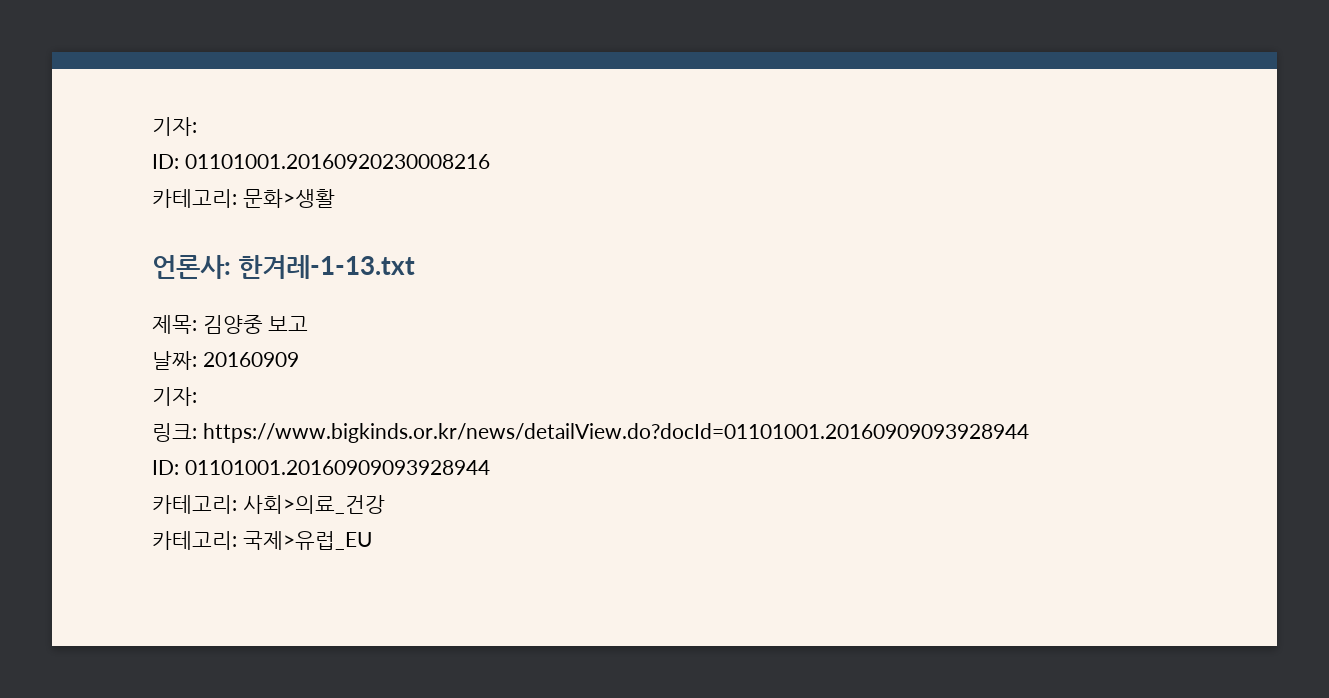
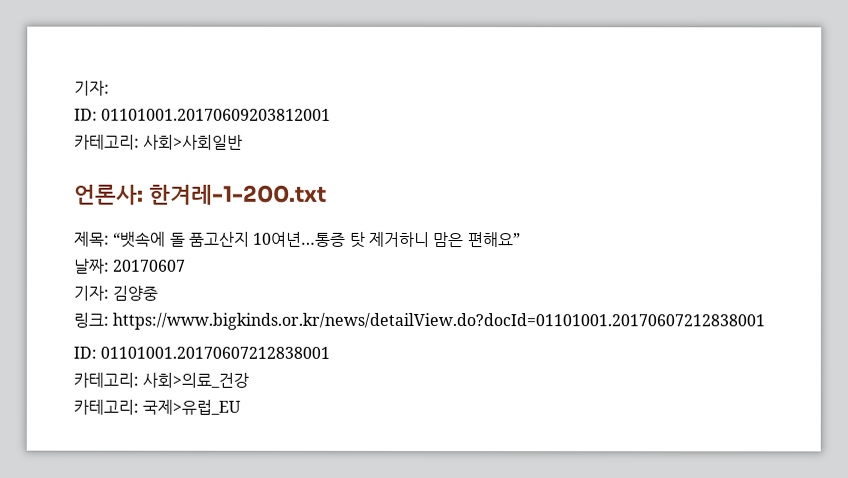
- ID: 01101001.20160920230008216
- 카테고리: 문화>생활
+ ID: 01101001.20170609203812001
+ 카테고리: 사회>사회일반
- 언론사: 한겨레-1-13.txt
+ 언론사: 한겨레-1-200.txt
- 제목: 김양중 보고
+ 제목: “뱃속에 돌 품고산지 10여년…통증 탓 제거하니 맘은 편해요”
- 날짜: 20160909
- 기자:
+ 날짜: 20170607
+ 기자: 김양중
- 링크: https://www.bigkinds.or.kr/news/detailView.do?docId=01101001.20160909093928944
- ID: 01101001.20160909093928944
+ 링크: https://www.bigkinds.or.kr/news/detailView.do?docId=01101001.20170607212838001
+ ID: 01101001.20170607212838001

